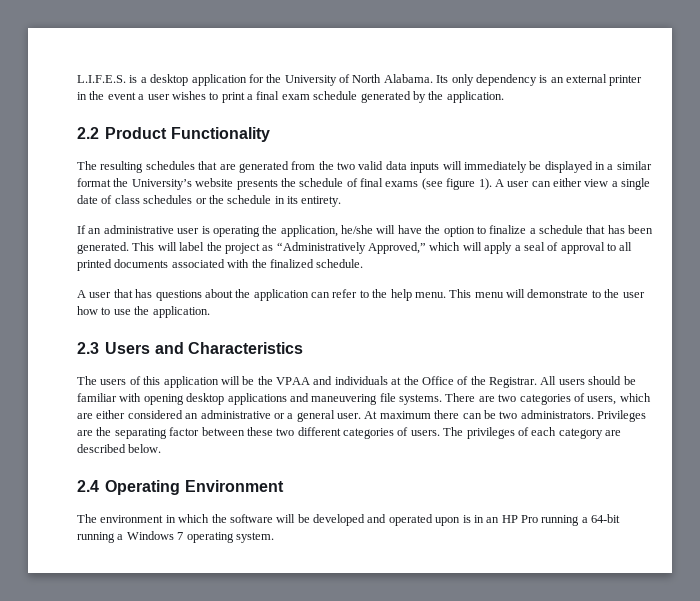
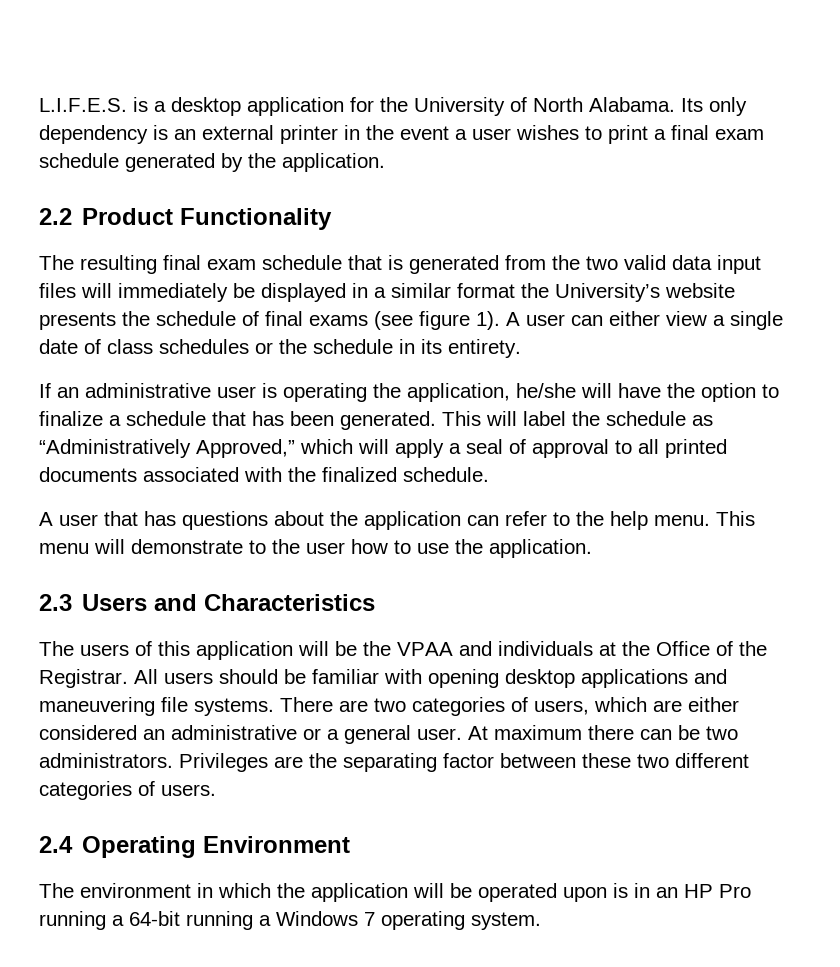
- The resulting schedules that are generated from the two valid data inputs will immediately be displayed in a similar format the University’s website presents the schedule of final exams (see figure 1).
+ The resulting final exam schedule that is generated from the two valid data input files will immediately be displayed in a similar format the University’s website presents the schedule of final exams (see figure 1).
- This will label the project as “Administratively Approved,” which will apply a seal of approval to all printed documents associated with the finalized schedule.
+ This will label the schedule as “Administratively Approved,” which will apply a seal of approval to all printed documents associated with the finalized schedule.
- The privileges of each category are described below.
- The environment in which the software will be developed and operated upon is in an HP Pro running a 64-bit running a Windows 7 operating system.
+ The environment in which the application will be operated upon is in an HP Pro running a 64-bit running a Windows 7 operating system.

